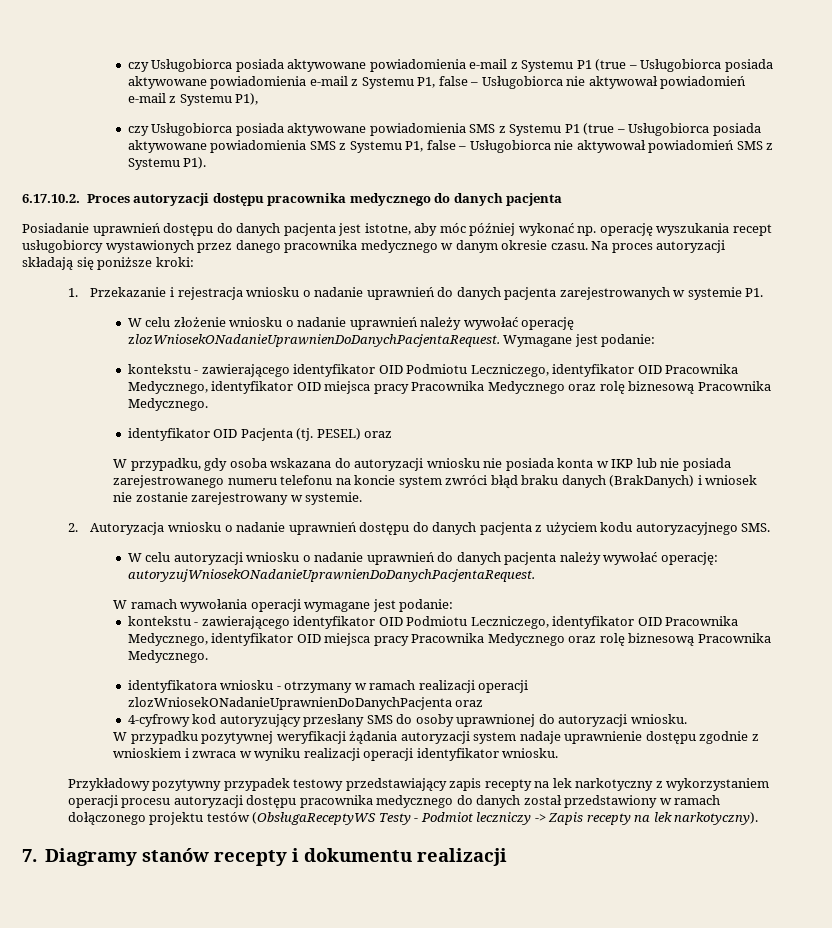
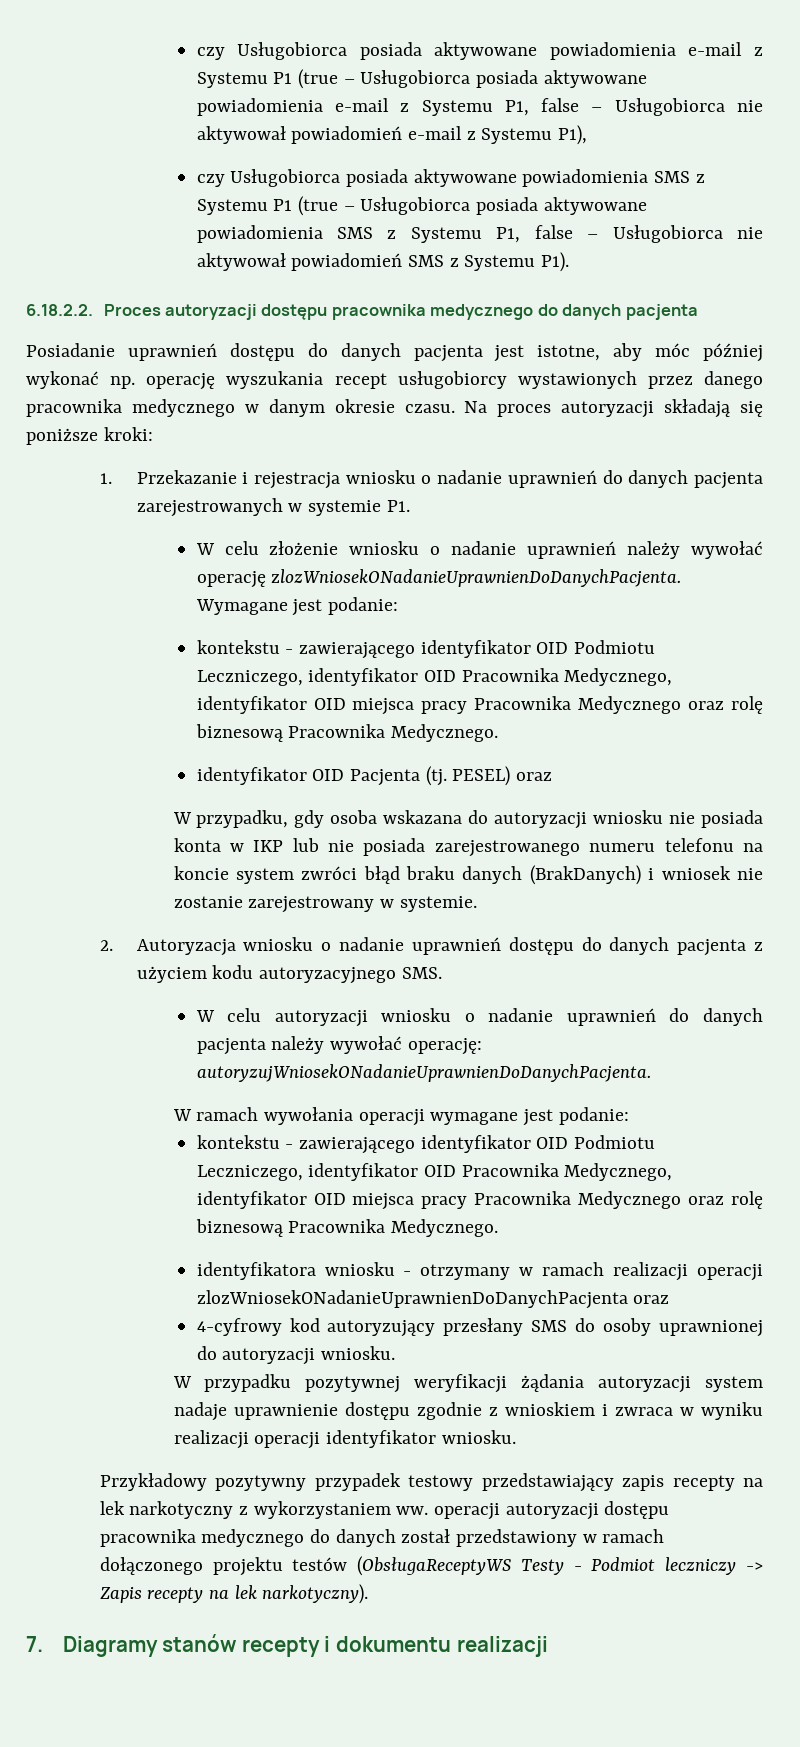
- 6.17.10.2. Proces autoryzacji dostępu pracownika medycznego do danych pacjenta
+ 6.18.2.2. Proces autoryzacji dostępu pracownika medycznego do danych pacjenta
- W celu złożenie wniosku o nadanie uprawnień należy wywołać operację zlozWniosekONadanieUprawnienDoDanychPacjentaRequest.
+ W celu złożenie wniosku o nadanie uprawnień należy wywołać operację zlozWniosekONadanieUprawnienDoDanychPacjenta.
- W celu autoryzacji wniosku o nadanie uprawnień do danych pacjenta należy wywołać operację: autoryzujWniosekONadanieUprawnienDoDanychPacjentaRequest.
+ W celu autoryzacji wniosku o nadanie uprawnień do danych pacjenta należy wywołać operację: autoryzujWniosekONadanieUprawnienDoDanychPacjenta.
- Przykładowy pozytywny przypadek testowy przedstawiający zapis recepty na lek narkotyczny z wykorzystaniem operacji procesu autoryzacji dostępu pracownika medycznego do danych został przedstawiony w ramach dołączonego projektu testów (ObsługaReceptyWS Testy - Podmiot leczniczy -> Zapis recepty na lek narkotyczny).
+ Przykładowy pozytywny przypadek testowy przedstawiający zapis recepty na lek narkotyczny z wykorzystaniem ww. operacji autoryzacji dostępu pracownika medycznego do danych został przedstawiony w ramach dołączonego projektu testów (ObsługaReceptyWS Testy - Podmiot leczniczy -> Zapis recepty na lek narkotyczny).

